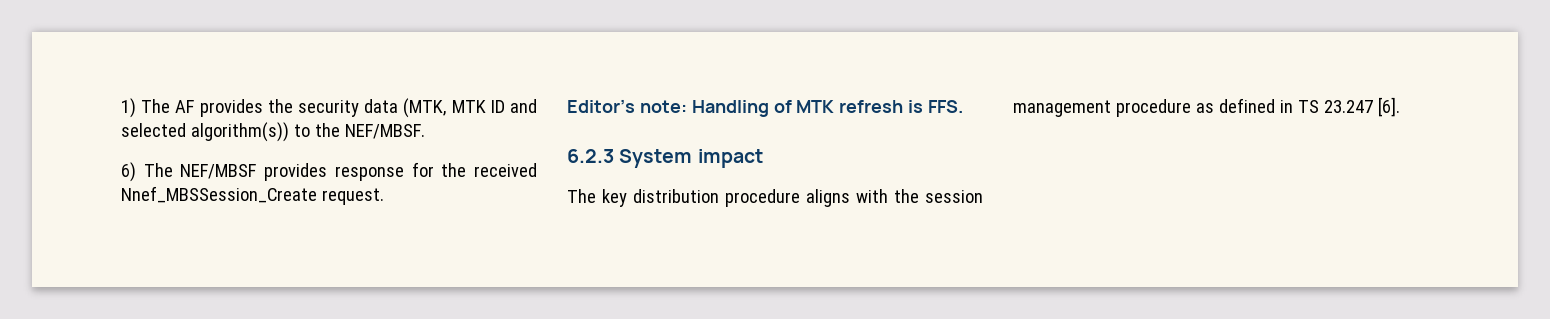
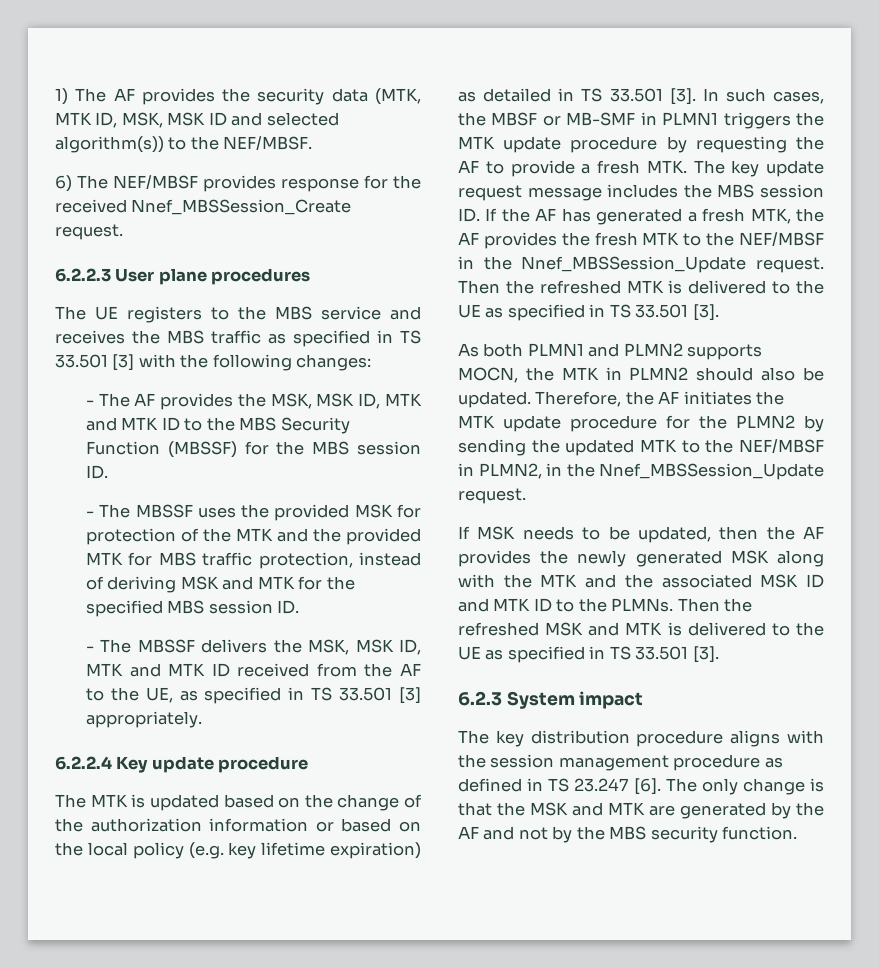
- 1) The AF provides the security data (MTK, MTK ID and selected algorithm(s)) to the NEF/MBSF.
+ 1) The AF provides the security data (MTK, MTK ID, MSK, MSK ID and selected algorithm(s)) to the NEF/MBSF.
- Editor’s note: Handling of MTK refresh is FFS.
+ 6.2.2.3 User plane procedures
+ The UE registers to the MBS service and receives the MBS traffic as specified in TS 33.501 [3] with the following changes:
+ - The AF provides the MSK, MSK ID, MTK and MTK ID to the MBS Security Function (MBSSF) for the MBS session ID.
+ - The MBSSF uses the provided MSK for protection of the MTK and the provided MTK for MBS traffic protection, instead of deriving MSK and MTK for the specified MBS session ID.
+ - The MBSSF delivers the MSK, MSK ID, MTK and MTK ID received from the AF to the UE, as specified in TS 33.501 [3] appropriately.
+ 6.2.2.4 Key update procedure
+ The MTK is updated based on the change of the authorization information or based on the local policy (e.g. key lifetime expiration) as detailed in TS 33.501 [3]. In such cases, the MBSF or MB-SMF in PLMN1 triggers the MTK update procedure by requesting the AF to provide a fresh MTK. The key update request message includes the MBS session ID. If the AF has generated a fresh MTK, the AF provides the fresh MTK to the NEF/MBSF in the Nnef_MBSSession_Update request. Then the refreshed MTK is delivered to the UE as specified in TS 33.501 [3].
+ As both PLMN1 and PLMN2 supports MOCN, the MTK in PLMN2 should also be updated. Therefore, the AF initiates the MTK update procedure for the PLMN2 by sending the updated MTK to the NEF/MBSF in PLMN2, in the Nnef_MBSSession_Update request.
+ If MSK needs to be updated, then the AF provides the newly generated MSK along with the MTK and the associated MSK ID and MTK ID to the PLMNs. Then the refreshed MSK and MTK is delivered to the UE as specified in TS 33.501 [3].
+ The only change is that the MSK and MTK are generated by the AF and not by the MBS security function.

